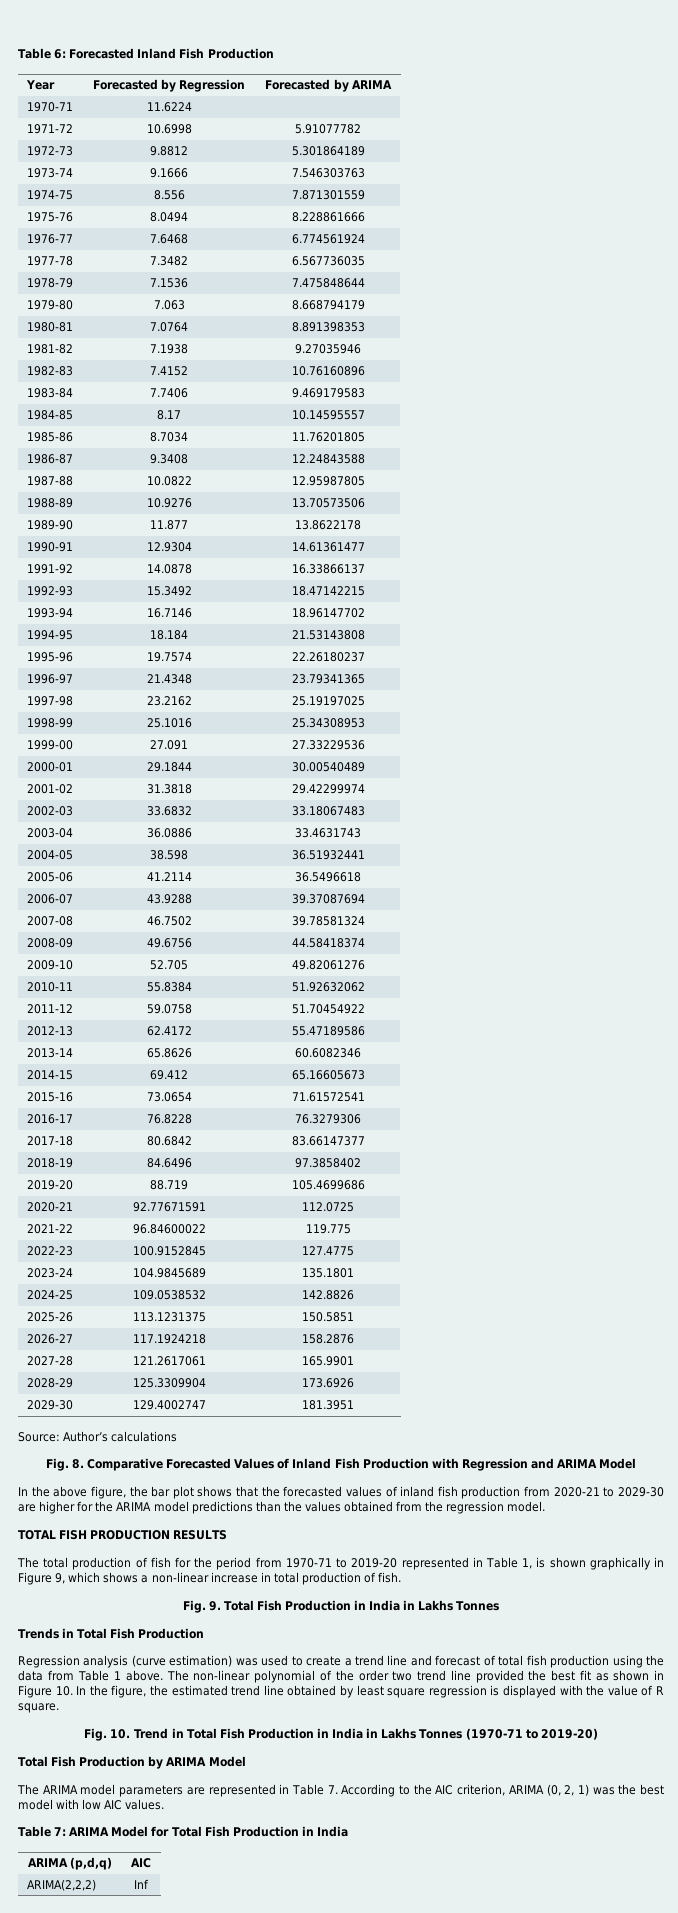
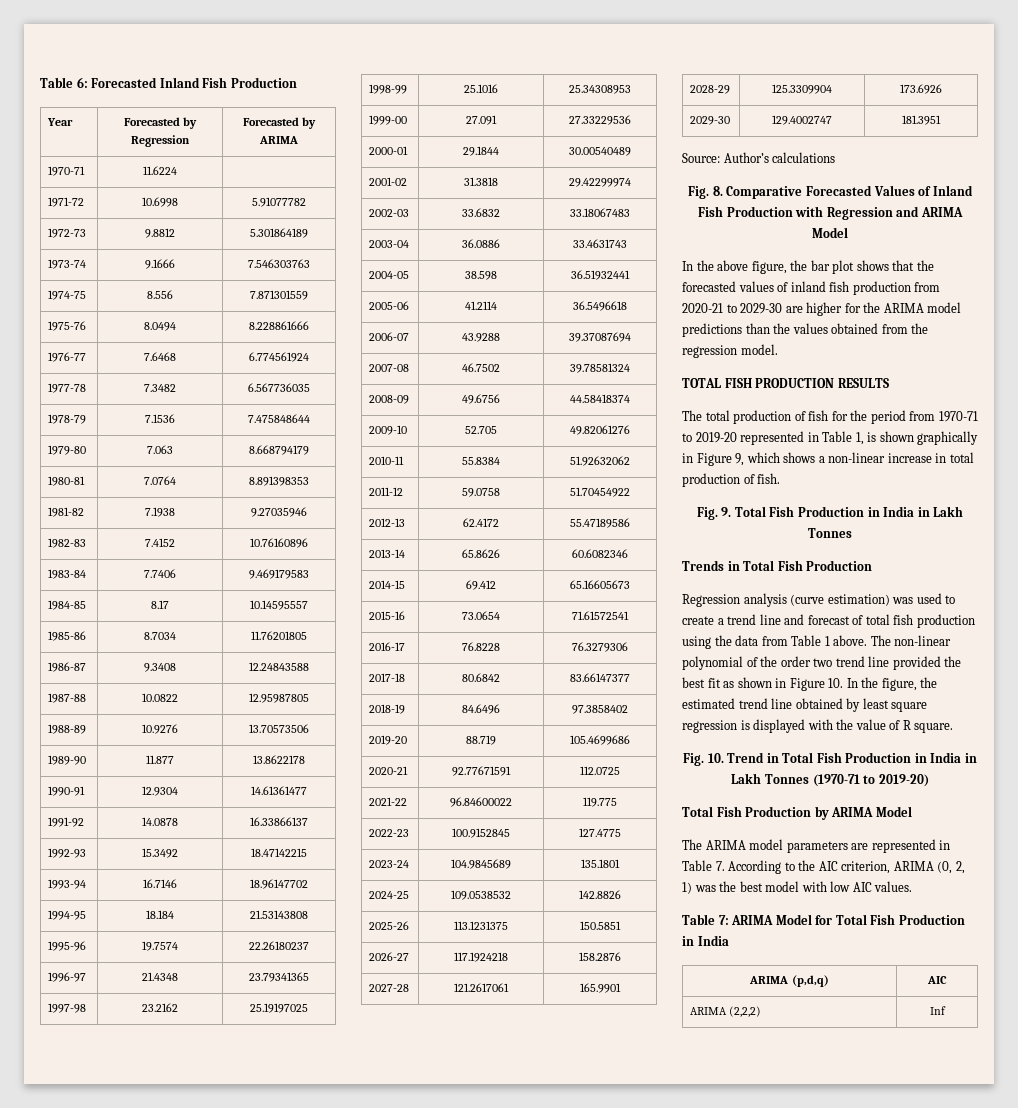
- Fig. 9. Total Fish Production in India in Lakhs Tonnes
+ Fig. 9. Total Fish Production in India in Lakh Tonnes
- Fig. 10. Trend in Total Fish Production in India in Lakhs Tonnes (1970-71 to 2019-20)
+ Fig. 10. Trend in Total Fish Production in India in Lakh Tonnes (1970-71 to 2019-20)
- ARIMA(2,2,2) | Inf
+ ARIMA (2,2,2) | Inf

